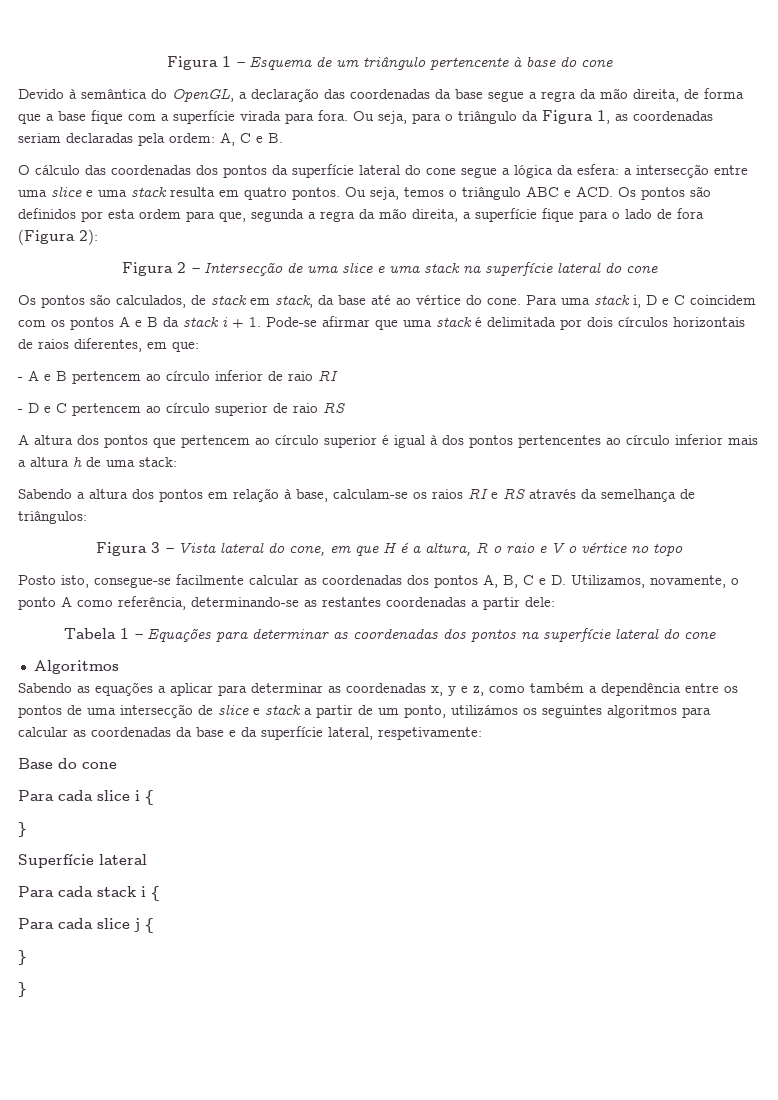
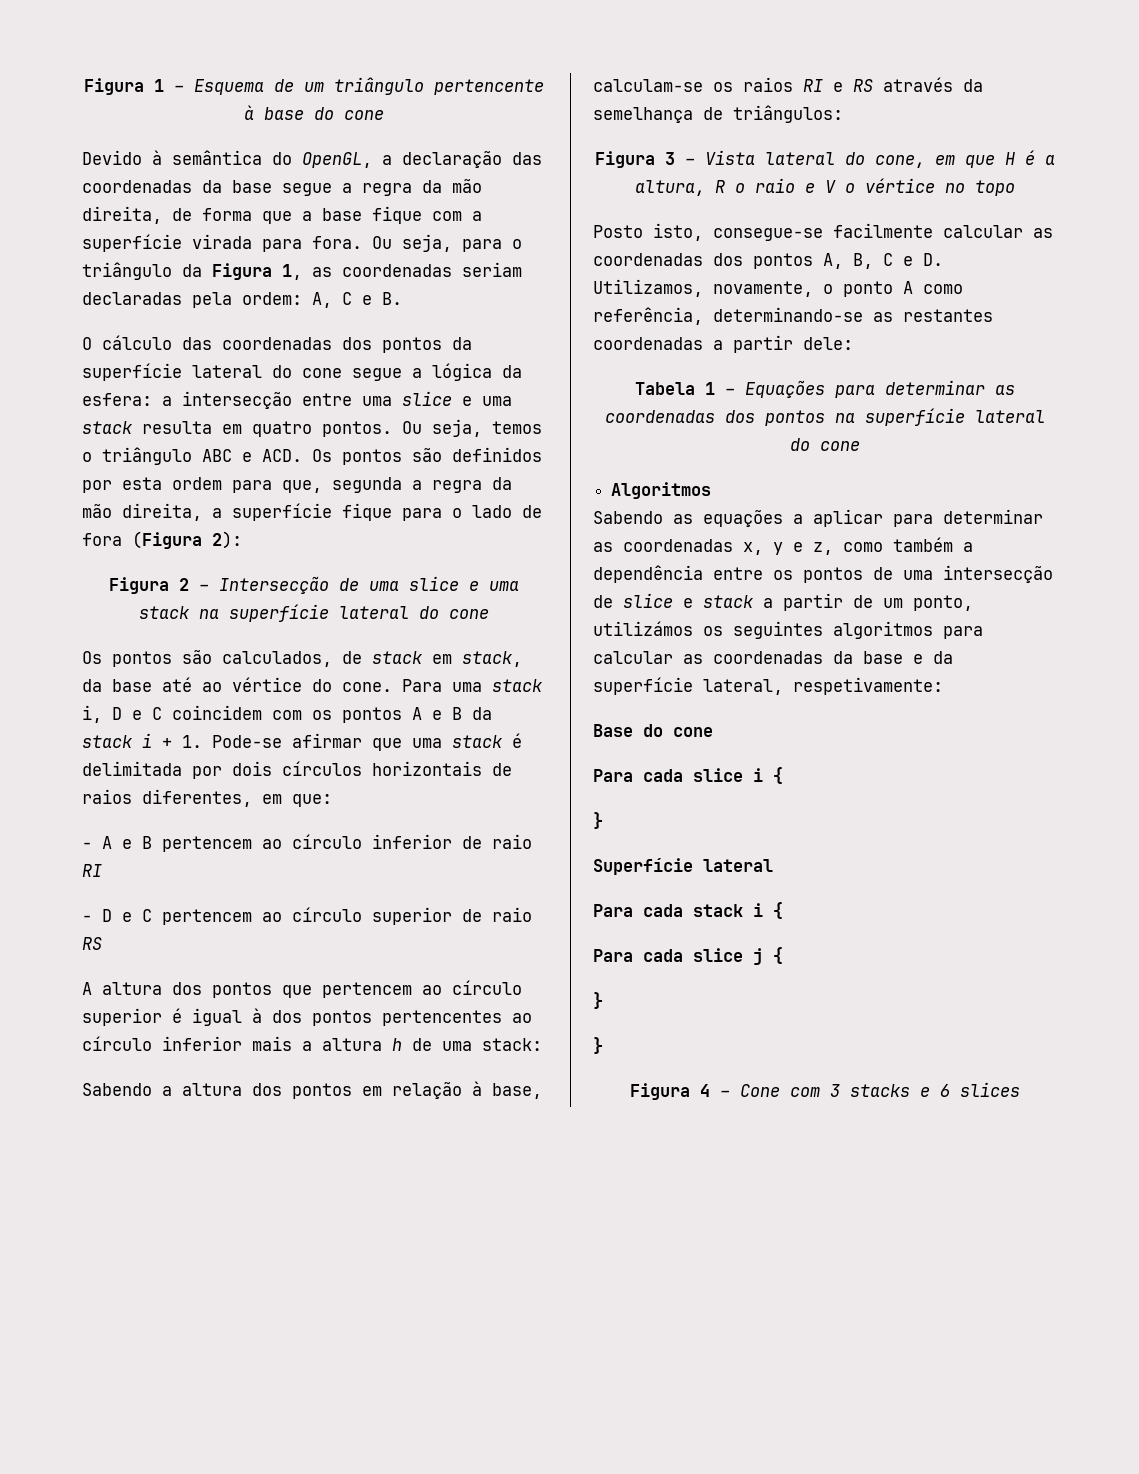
+ Figura 4 – Cone com 3 stacks e 6 slices

